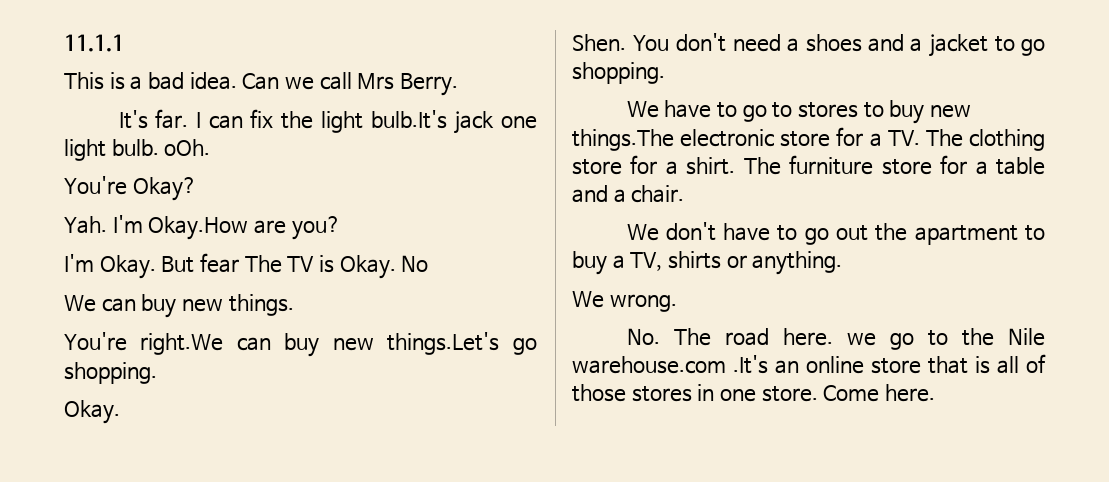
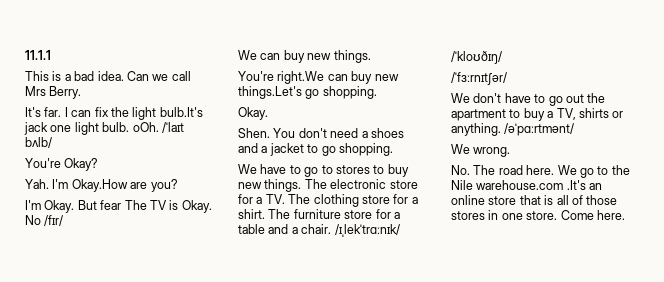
+ /ˈlaɪt bʌlb/
- No
+ No /fɪr/
- We have to go to stores to buy new things.The electronic store for a TV. The clothing store for a shirt.
+ We have to go to stores to buy new things. The electronic store for a TV. The clothing store for a shirt.
+ /ɪˌlekˈtrɑːnɪk/ /ˈkloʊðɪŋ/
+ /ˈfɜːrnɪtʃər/
+ /əˈpɑːrtmənt/
- No. The road here. we go to the Nile warehouse.com .It's an online store that is all of those stores in one store.
+ No. The road here. We go to the Nile warehouse.com .It's an online store that is all of those stores in one store.

